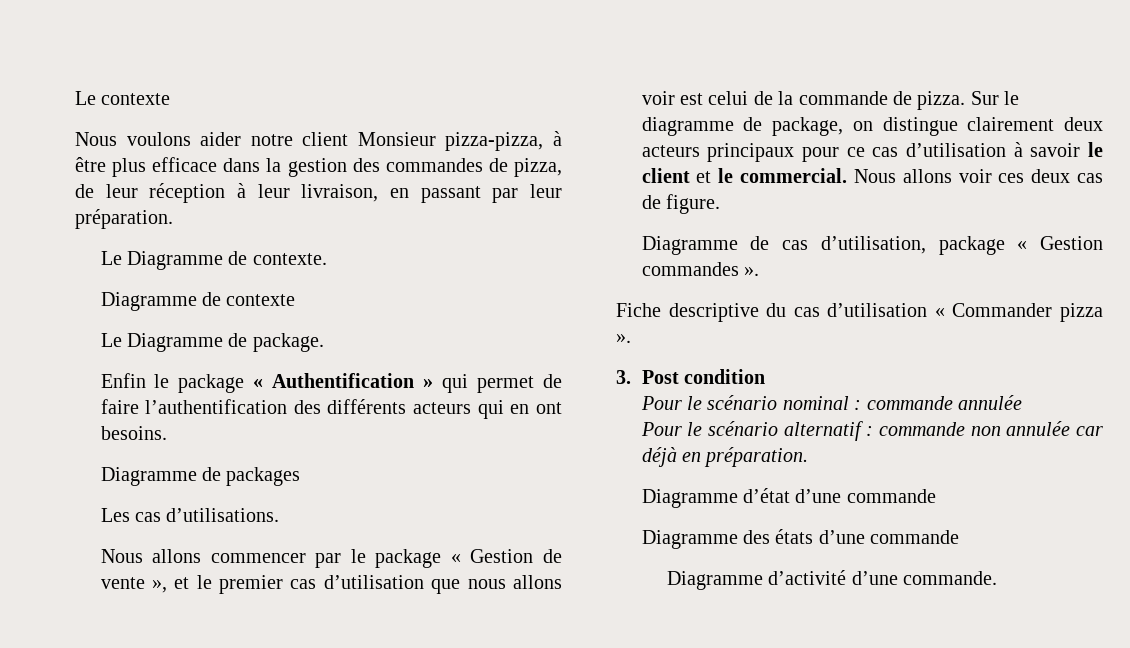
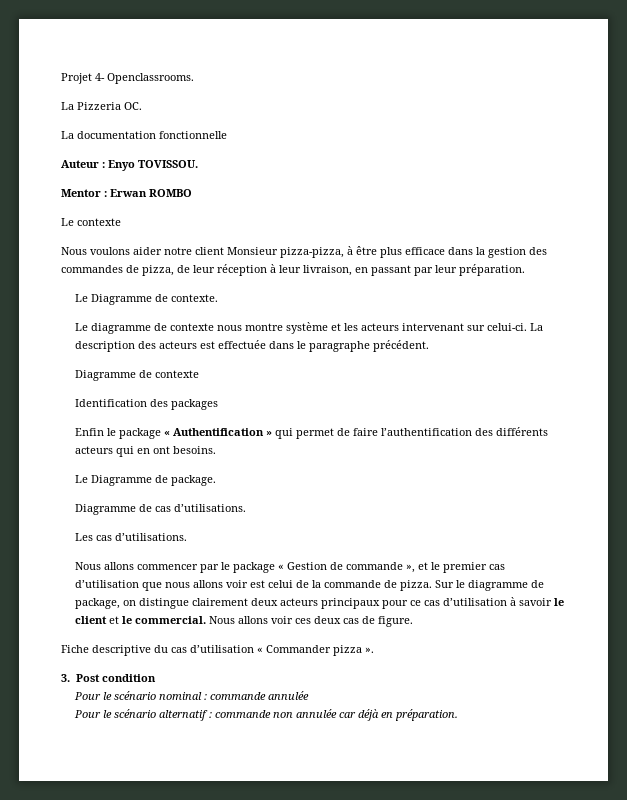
+ Projet 4- Openclassrooms.
+ La Pizzeria OC.
+ La documentation fonctionnelle
+ Auteur : Enyo TOVISSOU.
+ Mentor : Erwan ROMBO
+ Le diagramme de contexte nous montre système et les acteurs intervenant sur celui-ci. La description des acteurs est effectuée dans le paragraphe précédent.
- Le Diagramme de package.
+ Identification des packages
- Diagramme de packages
+ Le Diagramme de package.
+ Diagramme de cas d’utilisations.
- Nous allons commencer par le package « Gestion de vente », et le premier cas d’utilisation que nous allons voir est celui de la commande de pizza.
+ Nous allons commencer par le package « Gestion de commande », et le premier cas d’utilisation que nous allons voir est celui de la commande de pizza.
- Diagramme de cas d’utilisation, package « Gestion commandes ».
- Diagramme d’état d’une commande
- Diagramme des états d’une commande
- Diagramme d’activité d’une commande.

